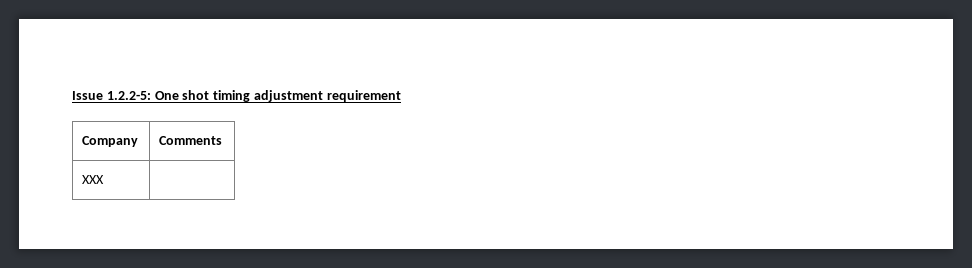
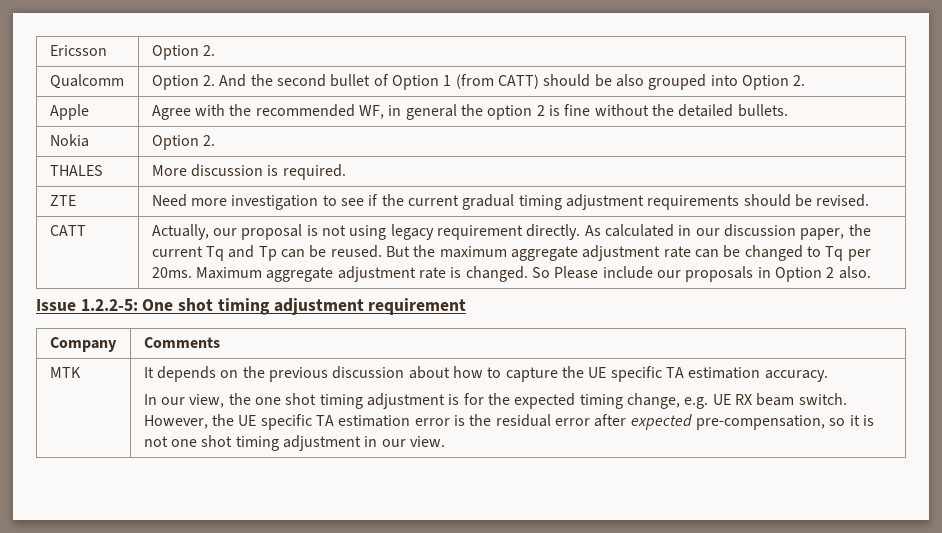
+ Ericsson | Option 2.
+ Qualcomm | Option 2. And the second bullet of Option 1 (from CATT) should be also grouped into Option 2.
+ Apple | Agree with the recommended WF, in general the option 2 is fine without the detailed bullets.
+ Nokia | Option 2.
+ THALES | More discussion is required.
+ ZTE | Need more investigation to see if the current gradual timing adjustment requirements should be revised.
+ CATT | Actually, our proposal is not using legacy requirement directly. As calculated in our discussion paper, the current Tq and Tp can be reused. But the maximum aggregate adjustment rate can be changed to Tq per 20ms. Maximum aggregate adjustment rate is changed. So Please include our proposals in Option 2 also.
- XXX
+ MTK | It depends on the previous discussion about how to capture the UE specific TA estimation accuracy.
+ In our view, the one shot timing adjustment is for the expected timing change, e.g. UE RX beam switch. However, the UE specific TA estimation error is the residual error after expected pre-compensation, so it is not one shot timing adjustment in our view.

